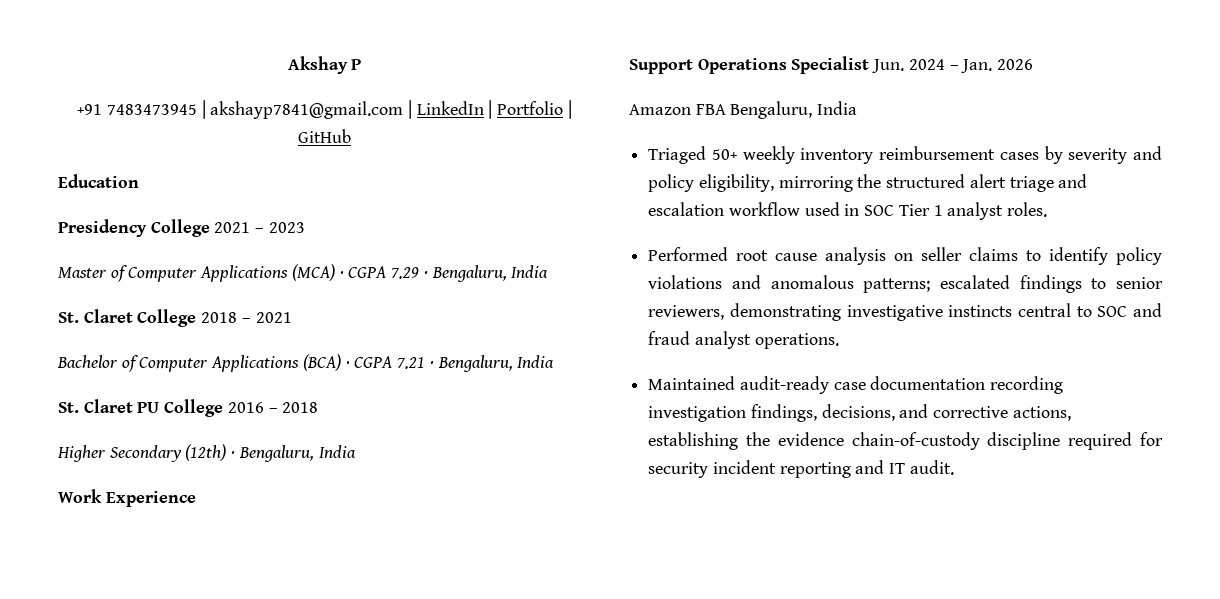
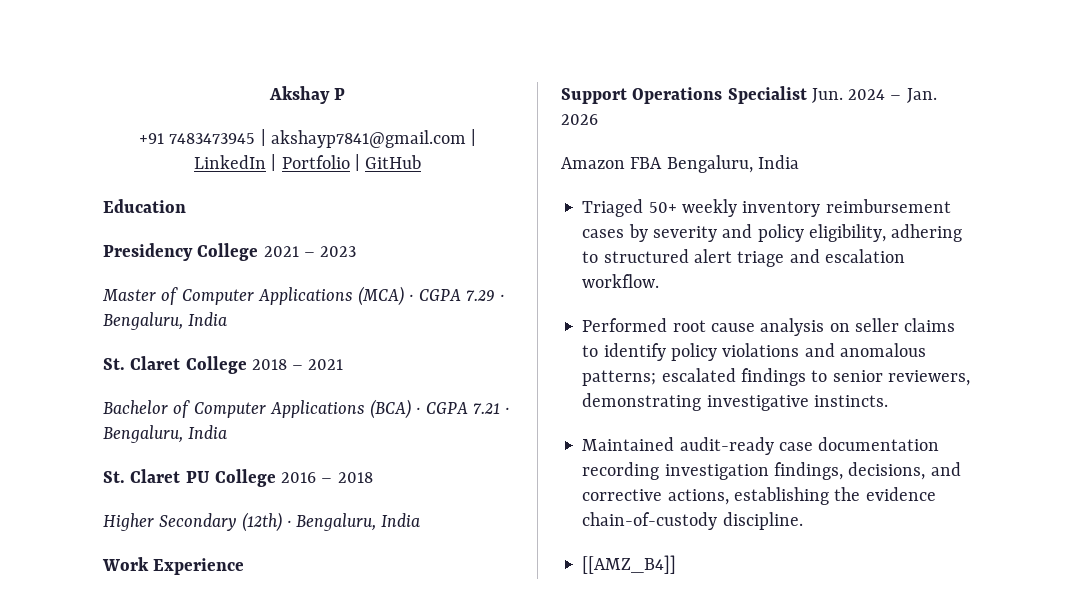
- Triaged 50+ weekly inventory reimbursement cases by severity and policy eligibility, mirroring the structured alert triage and escalation workflow used in SOC Tier 1 analyst roles.
+ Triaged 50+ weekly inventory reimbursement cases by severity and policy eligibility, adhering to structured alert triage and escalation workflow.
- Performed root cause analysis on seller claims to identify policy violations and anomalous patterns; escalated findings to senior reviewers, demonstrating investigative instincts central to SOC and fraud analyst operations.
+ Performed root cause analysis on seller claims to identify policy violations and anomalous patterns; escalated findings to senior reviewers, demonstrating investigative instincts.
- Maintained audit-ready case documentation recording investigation findings, decisions, and corrective actions, establishing the evidence chain-of-custody discipline required for security incident reporting and IT audit.
+ Maintained audit-ready case documentation recording investigation findings, decisions, and corrective actions, establishing the evidence chain-of-custody discipline.
+ [[AMZ_B4]]

